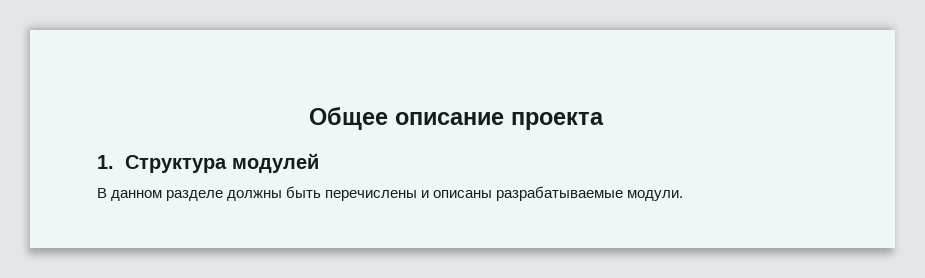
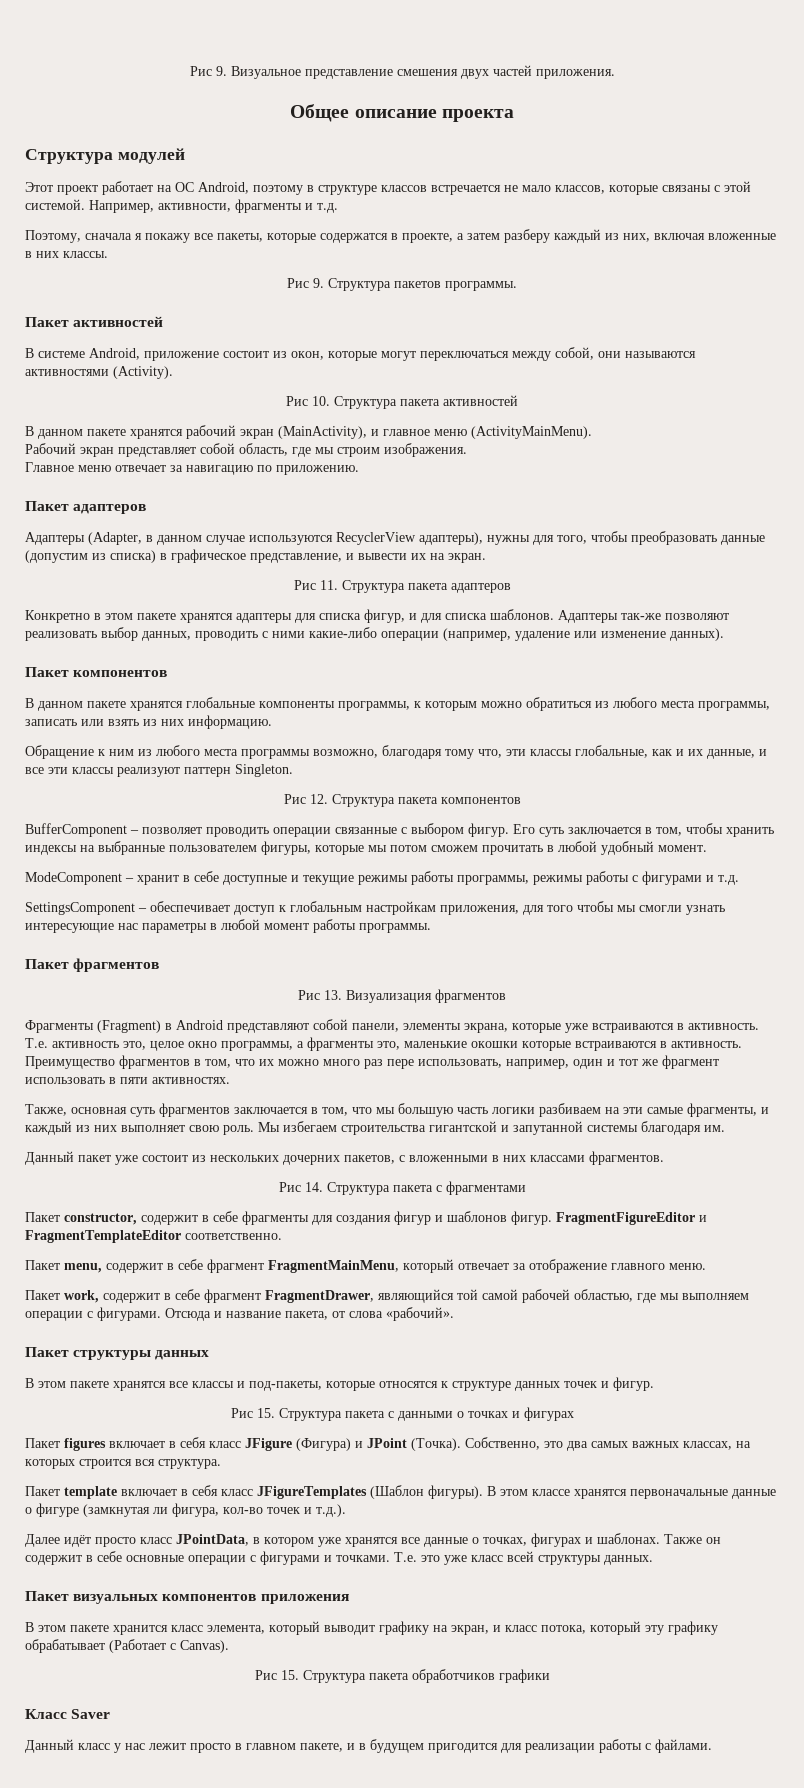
+ Рис 9. Визуальное представление смешения двух частей приложения.
- 1. Структура модулей
+ Структура модулей
- В данном разделе должны быть перечислены и описаны разрабатываемые модули.
+ Этот проект работает на ОС Android, поэтому в структуре классов встречается не мало классов, которые связаны с этой системой. Например, активности, фрагменты и т.д.
+ Поэтому, сначала я покажу все пакеты, которые содержатся в проекте, а затем разберу каждый из них, включая вложенные в них классы.
+ Рис 9. Структура пакетов программы.
+ Пакет активностей
+ В системе Android, приложение состоит из окон, которые могут переключаться между собой, они называются активностями (Activity).
+ Рис 10. Структура пакета активностей
+ В данном пакете хранятся рабочий экран (MainActivity), и главное меню (ActivityMainMenu).
+ Рабочий экран представляет собой область, где мы строим изображения.
+ Главное меню отвечает за навигацию по приложению.
+ Пакет адаптеров
+ Адаптеры (Adapter, в данном случае используются RecyclerView адаптеры), нужны для того, чтобы преобразовать данные (допустим из списка) в графическое представление, и вывести их на экран.
+ Рис 11. Структура пакета адаптеров
+ Конкретно в этом пакете хранятся адаптеры для списка фигур, и для списка шаблонов. Адаптеры так-же позволяют реализовать выбор данных, проводить с ними какие-либо операции (например, удаление или изменение данных).
+ Пакет компонентов
+ В данном пакете хранятся глобальные компоненты программы, к которым можно обратиться из любого места программы, записать или взять из них информацию.
+ Обращение к ним из любого места программы возможно, благодаря тому что, эти классы глобальные, как и их данные, и все эти классы реализуют паттерн Singleton.
+ Рис 12. Структура пакета компонентов
+ BufferComponent – позволяет проводить операции связанные с выбором фигур. Его суть заключается в том, чтобы хранить индексы на выбранные пользователем фигуры, которые мы потом сможем прочитать в любой удобный момент.
+ ModeComponent – хранит в себе доступные и текущие режимы работы программы, режимы работы с фигурами и т.д.
+ SettingsComponent – обеспечивает доступ к глобальным настройкам приложения, для того чтобы мы смогли узнать интересующие нас параметры в любой момент работы программы.
+ Пакет фрагментов
+ Рис 13. Визуализация фрагментов
+ Фрагменты (Fragment) в Android представляют собой панели, элементы экрана, которые уже встраиваются в активность. Т.е. активность это, целое окно программы, а фрагменты это, маленькие окошки которые встраиваются в активность. Преимущество фрагментов в том, что их можно много раз пере использовать, например, один и тот же фрагмент использовать в пяти активностях.
+ Также, основная суть фрагментов заключается в том, что мы большую часть логики разбиваем на эти самые фрагменты, и каждый из них выполняет свою роль. Мы избегаем строительства гигантской и запутанной системы благодаря им.
+ Данный пакет уже состоит из нескольких дочерних пакетов, с вложенными в них классами фрагментов.
+ Рис 14. Структура пакета с фрагментами
+ Пакет constructor, содержит в себе фрагменты для создания фигур и шаблонов фигур. FragmentFigureEditor и FragmentTemplateEditor соответственно.
+ Пакет menu, содержит в себе фрагмент FragmentMainMenu, который отвечает за отображение главного меню.
+ Пакет work, содержит в себе фрагмент FragmentDrawer, являющийся той самой рабочей областью, где мы выполняем операции с фигурами. Отсюда и название пакета, от слова «рабочий».
+ Пакет структуры данных
+ В этом пакете хранятся все классы и под-пакеты, которые относятся к структуре данных точек и фигур.
+ Рис 15. Структура пакета с данными о точках и фигурах
+ Пакет figures включает в себя класс JFigure (Фигура) и JPoint (Точка). Собственно, это два самых важных классах, на которых строится вся структура.
+ Пакет template включает в себя класс JFigureTemplates (Шаблон фигуры). В этом классе хранятся первоначальные данные о фигуре (замкнутая ли фигура, кол-во точек и т.д.).
+ Далее идёт просто класс JPointData, в котором уже хранятся все данные о точках, фигурах и шаблонах. Также он содержит в себе основные операции с фигурами и точками. Т.е. это уже класс всей структуры данных.
+ Пакет визуальных компонентов приложения
+ В этом пакете хранится класс элемента, который выводит графику на экран, и класс потока, который эту графику обрабатывает (Работает с Canvas).
+ Рис 15. Структура пакета обработчиков графики
+ Класс Saver
+ Данный класс у нас лежит просто в главном пакете, и в будущем пригодится для реализации работы с файлами.

